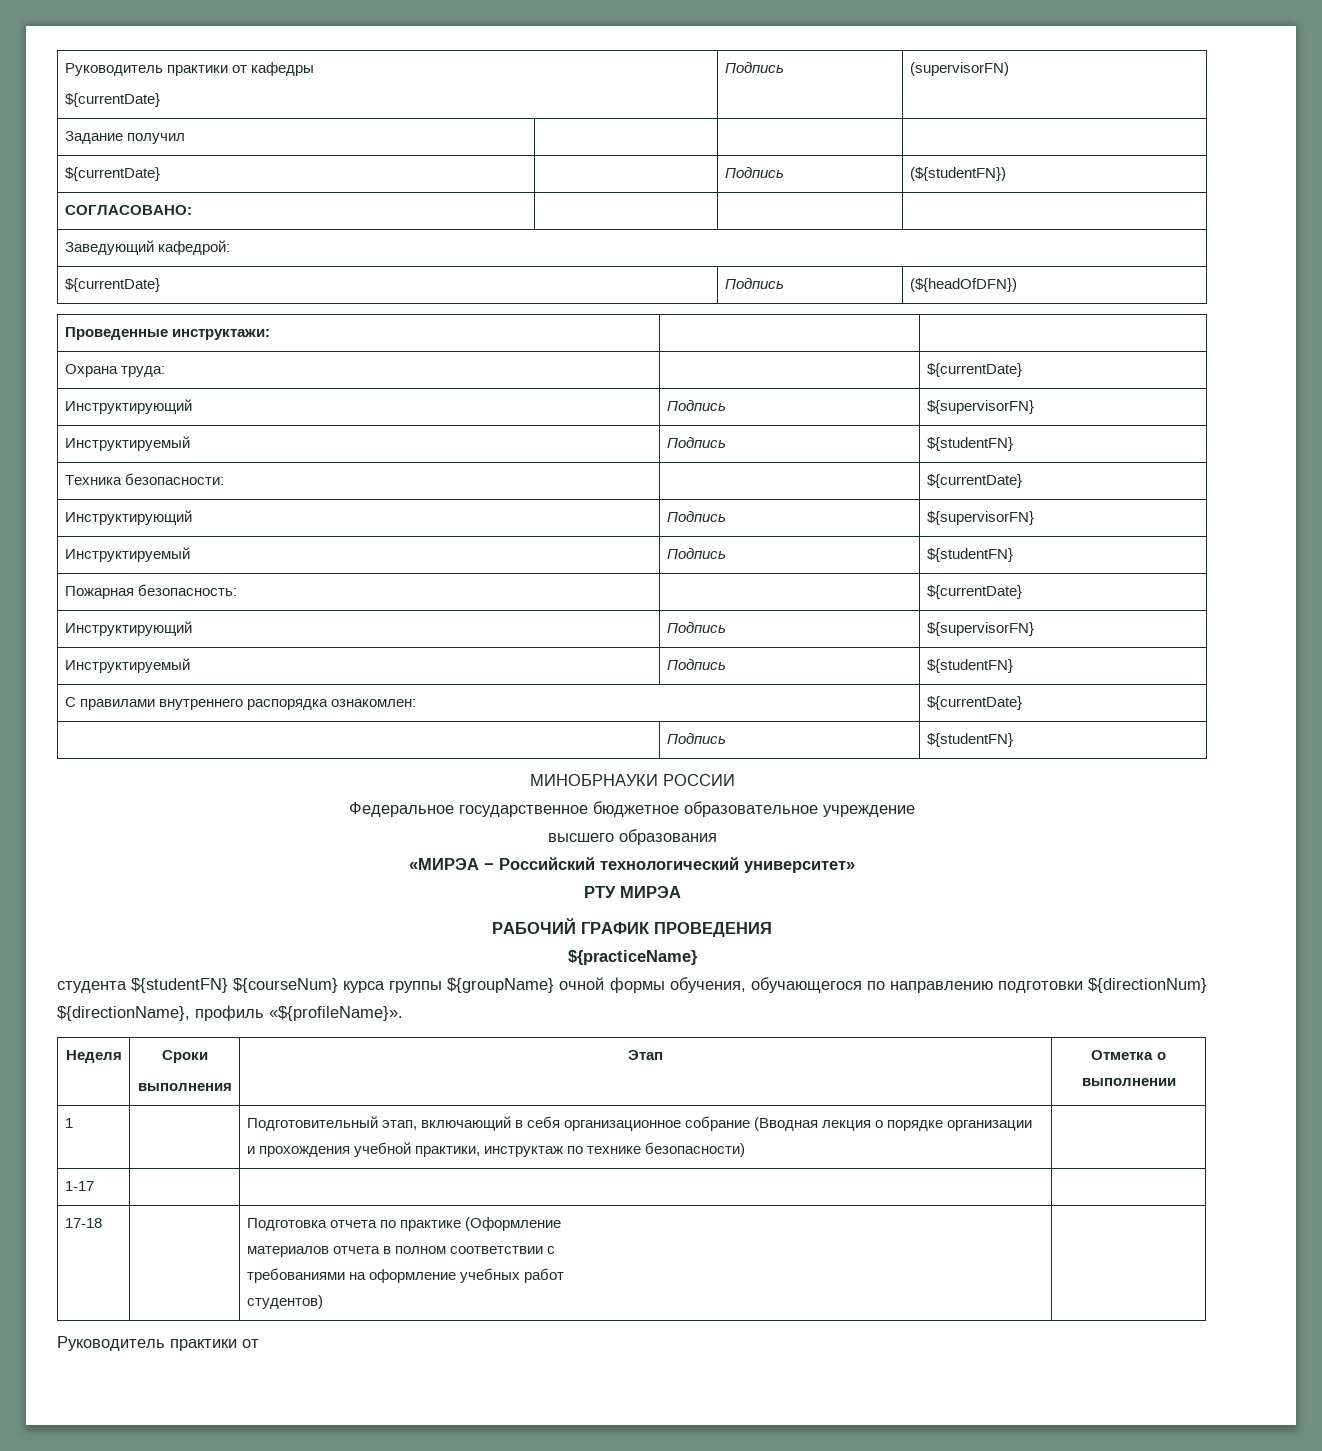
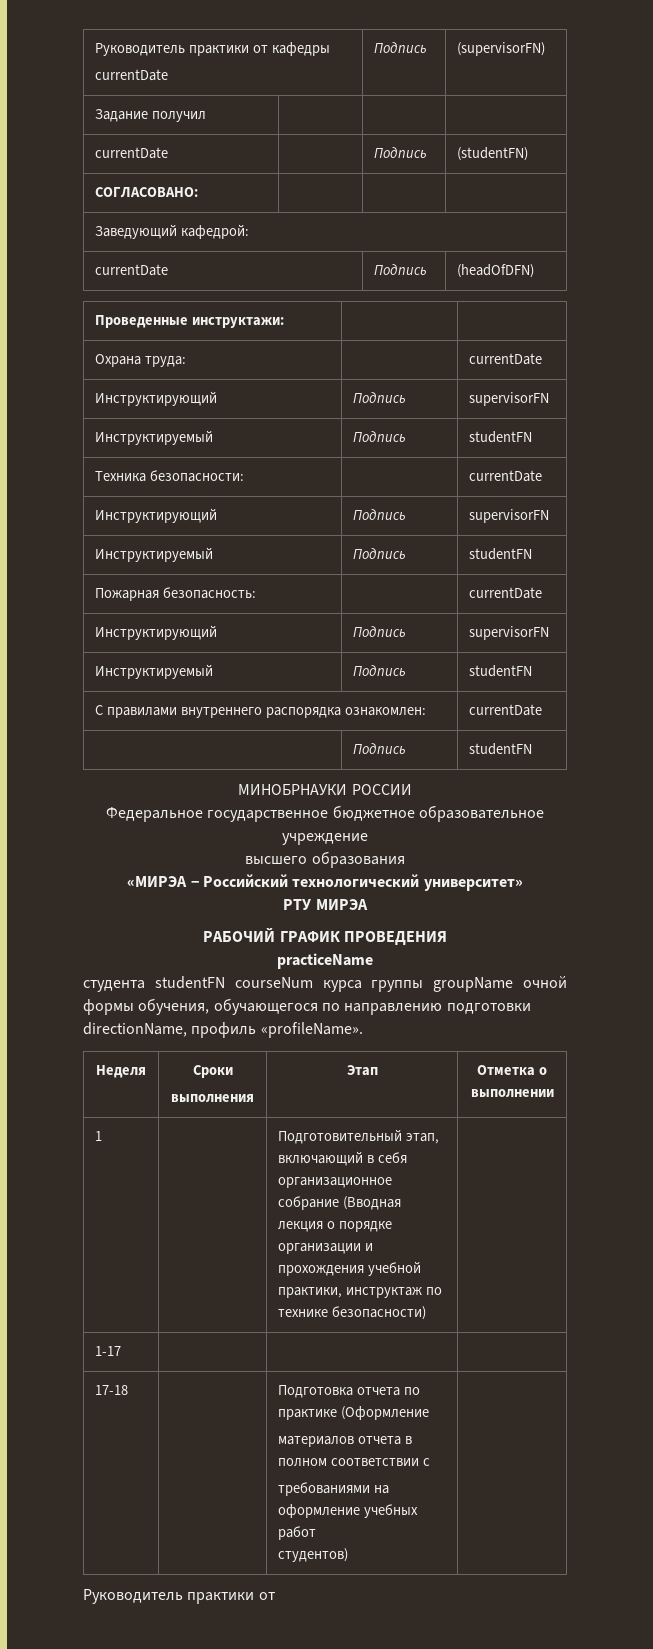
  Руководитель практики от кафедры
- ${currentDate} | Подпись | (supervisorFN)
+ currentDate | Подпись | (supervisorFN)
- ${currentDate} | | Подпись | (${studentFN})
+ currentDate | | Подпись | (studentFN)
- ${currentDate} | Подпись | (${headOfDFN})
+ currentDate | Подпись | (headOfDFN)
- Охрана труда: | | ${currentDate}
- Инструктирующий | Подпись | ${supervisorFN}
- Инструктируемый | Подпись | ${studentFN}
+ Охрана труда: | | currentDate
+ Инструктирующий | Подпись | supervisorFN
+ Инструктируемый | Подпись | studentFN
- Техника безопасности: | | ${currentDate}
- Инструктирующий | Подпись | ${supervisorFN}
- Инструктируемый | Подпись | ${studentFN}
+ Техника безопасности: | | currentDate
+ Инструктирующий | Подпись | supervisorFN
+ Инструктируемый | Подпись | studentFN
- Пожарная безопасность: | | ${currentDate}
- Инструктирующий | Подпись | ${supervisorFN}
- Инструктируемый | Подпись | ${studentFN}
+ Пожарная безопасность: | | currentDate
+ Инструктирующий | Подпись | supervisorFN
+ Инструктируемый | Подпись | studentFN
- С правилами внутреннего распорядка ознакомлен: | ${currentDate}
- | Подпись | ${studentFN}
+ С правилами внутреннего распорядка ознакомлен: | currentDate
+ | Подпись | studentFN
- ${practiceName}
+ practiceName
- студента ${studentFN} ${courseNum} курса группы ${groupName} очной формы обучения, обучающегося по направлению подготовки ${directionNum} ${directionName}, профиль «${profileName}».
+ студента studentFN courseNum курса группы groupName очной формы обучения, обучающегося по направлению подготовки directionName, профиль «profileName».

